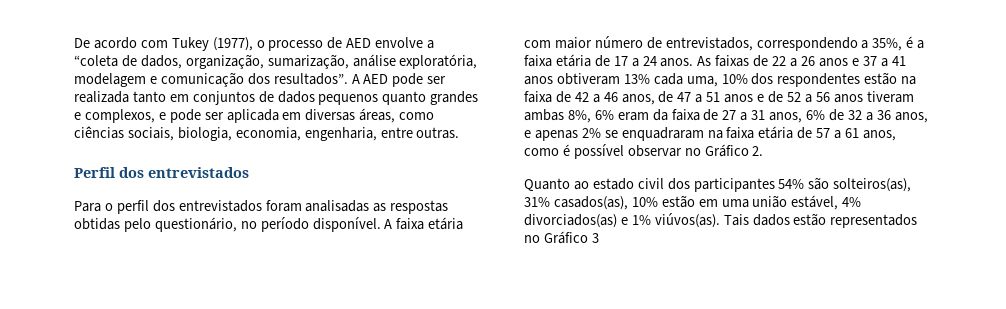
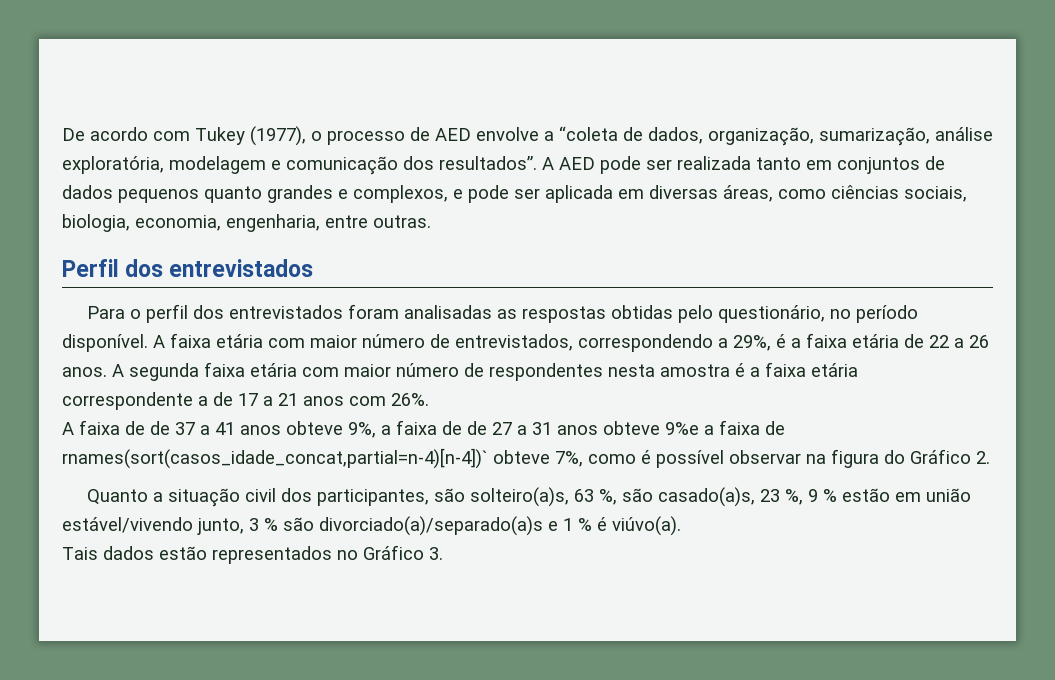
- A faixa etária com maior número de entrevistados, correspondendo a 35%, é a faixa etária de 17 a 24 anos. As faixas de 22 a 26 anos e 37 a 41 anos obtiveram 13% cada uma, 10% dos respondentes estão na faixa de 42 a 46 anos, de 47 a 51 anos e de 52 a 56 anos tiveram ambas 8%, 6% eram da faixa de 27 a 31 anos, 6% de 32 a 36 anos, e apenas 2% se enquadraram na faixa etária de 57 a 61 anos, como é possível observar no Gráfico 2.
+ A faixa etária com maior número de entrevistados, correspondendo a 29%, é a faixa etária de 22 a 26 anos. A segunda faixa etária com maior número de respondentes nesta amostra é a faixa etária correspondente a de 17 a 21 anos com 26%.
+ A faixa de de 37 a 41 anos obteve 9%, a faixa de de 27 a 31 anos obteve 9%e a faixa de rnames(sort(casos_idade_concat,partial=n-4)[n-4])` obteve 7%, como é possível observar na figura do Gráfico 2.
- Quanto ao estado civil dos participantes 54% são solteiros(as), 31% casados(as), 10% estão em uma união estável, 4% divorciados(as) e 1% viúvos(as). Tais dados estão representados no Gráfico 3
+ Quanto a situação civil dos participantes, são solteiro(a)s, 63 %, são casado(a)s, 23 %, 9 % estão em união estável/vivendo junto, 3 % são divorciado(a)/separado(a)s e 1 % é viúvo(a).
+ Tais dados estão representados no Gráfico 3.

